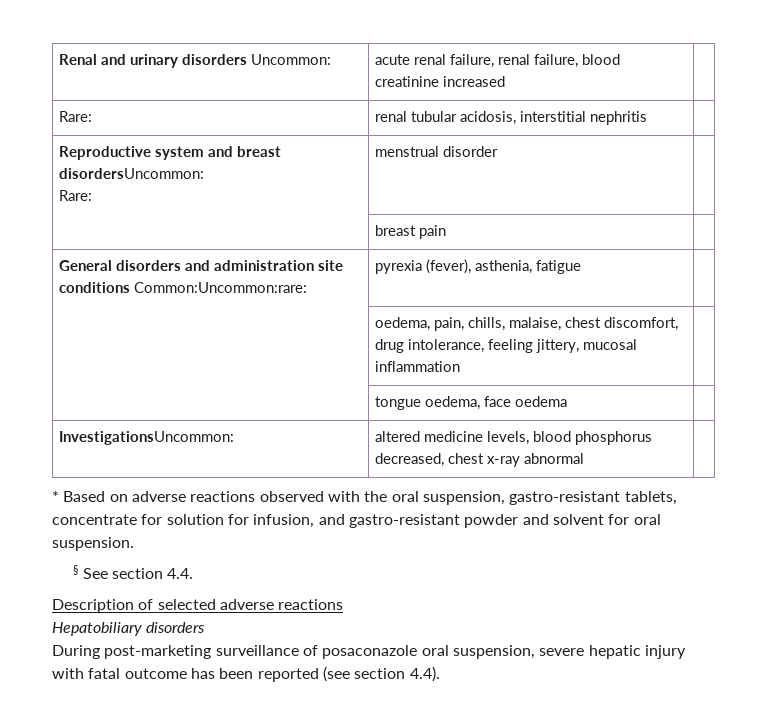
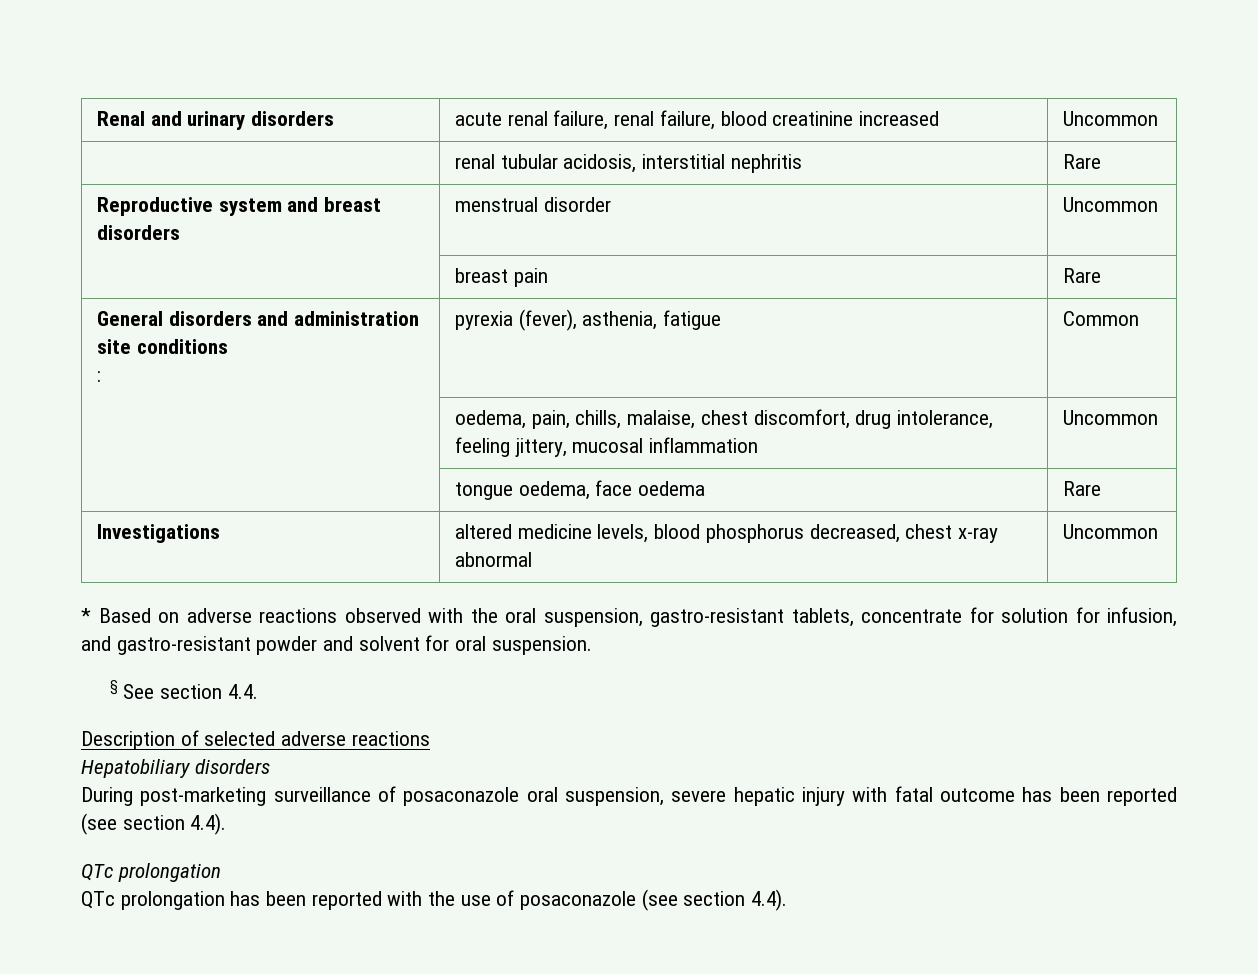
- Renal and urinary disorders Uncommon: | acute renal failure, renal failure, blood creatinine increased |
- Rare: | renal tubular acidosis, interstitial nephritis |
+ Renal and urinary disorders | acute renal failure, renal failure, blood creatinine increased | Uncommon
+ | renal tubular acidosis, interstitial nephritis | Rare
- Reproductive system and breast disordersUncommon:
- Rare: | menstrual disorder |
+ Reproductive system and breast disorders | menstrual disorder | Uncommon
- | breast pain |
+ | breast pain | Rare
- General disorders and administration site conditions Common:Uncommon:rare: | pyrexia (fever), asthenia, fatigue |
+ General disorders and administration site conditions
+ : | pyrexia (fever), asthenia, fatigue | Common
- | oedema, pain, chills, malaise, chest discomfort, drug intolerance, feeling jittery, mucosal inflammation |
+ | oedema, pain, chills, malaise, chest discomfort, drug intolerance, feeling jittery, mucosal inflammation | Uncommon
- | tongue oedema, face oedema |
- InvestigationsUncommon: | altered medicine levels, blood phosphorus decreased, chest x-ray abnormal |
+ | tongue oedema, face oedema | Rare
+ Investigations | altered medicine levels, blood phosphorus decreased, chest x-ray abnormal | Uncommon
  During post-marketing surveillance of posaconazole oral suspension, severe hepatic injury with fatal outcome has been reported (see section 4.4).
+ QTc prolongation
+ QTc prolongation has been reported with the use of posaconazole (see section 4.4).

